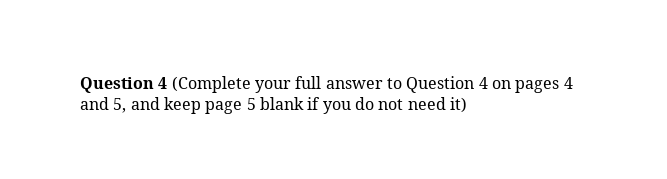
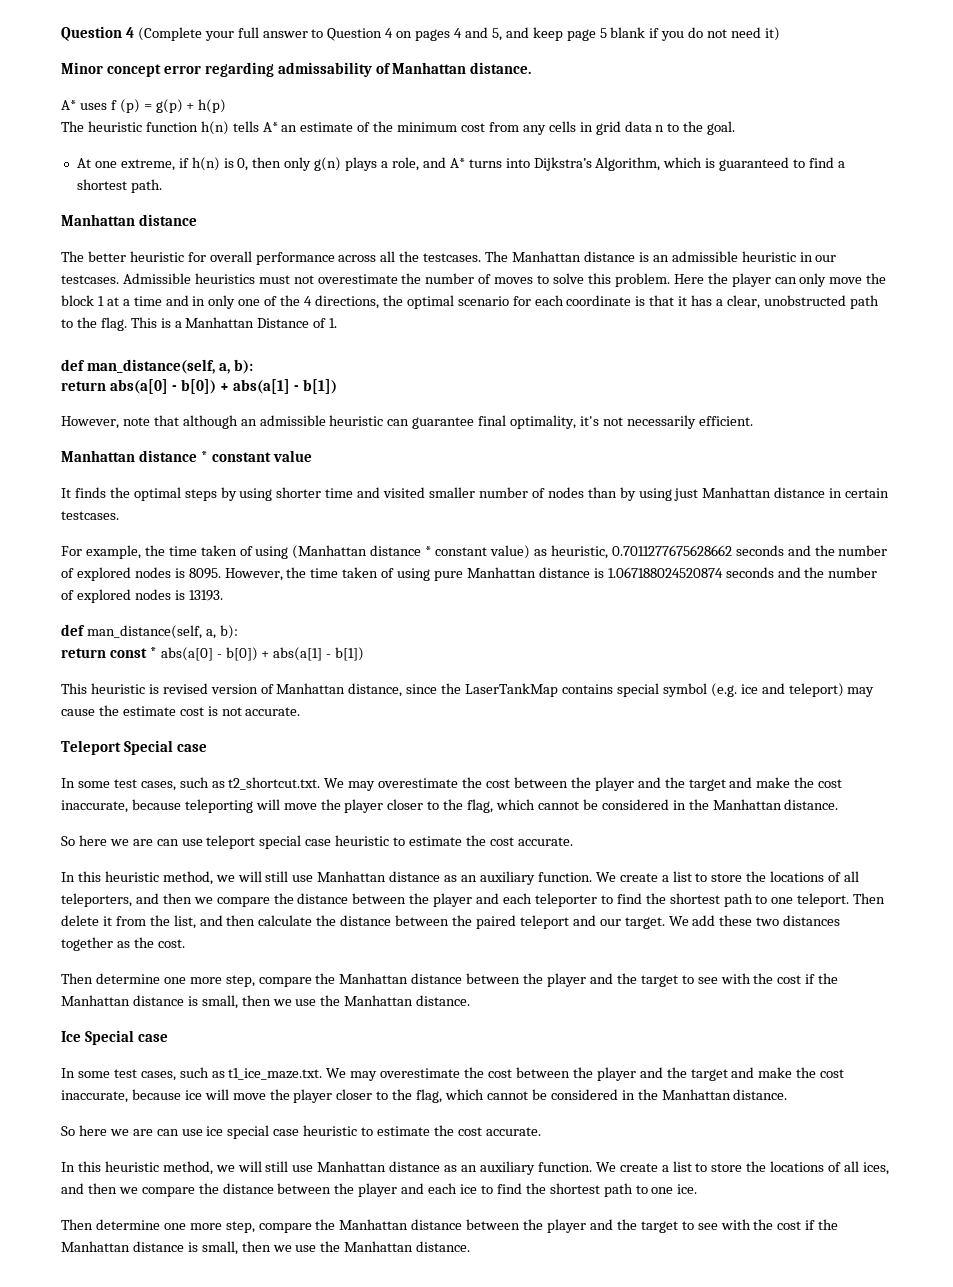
+ Minor concept error regarding admissability of Manhattan distance.
+ A* uses f (p) = g(p) + h(p)
+ The heuristic function h(n) tells A* an estimate of the minimum cost from any cells in grid data n to the goal.
+ At one extreme, if h(n) is 0, then only g(n) plays a role, and A* turns into Dijkstra’s Algorithm, which is guaranteed to find a shortest path.
+ Manhattan distance
+ The better heuristic for overall performance across all the testcases. The Manhattan distance is an admissible heuristic in our testcases. Admissible heuristics must not overestimate the number of moves to solve this problem. Here the player can only move the block 1 at a time and in only one of the 4 directions, the optimal scenario for each coordinate is that it has a clear, unobstructed path to the flag. This is a Manhattan Distance of 1.
+ def man_distance(self, a, b):
+ return abs(a[0] - b[0]) + abs(a[1] - b[1])
+ However, note that although an admissible heuristic can guarantee final optimality, it's not necessarily efficient.
+ Manhattan distance * constant value
+ It finds the optimal steps by using shorter time and visited smaller number of nodes than by using just Manhattan distance in certain testcases.
+ For example, the time taken of using (Manhattan distance * constant value) as heuristic, 0.7011277675628662 seconds and the number of explored nodes is 8095. However, the time taken of using pure Manhattan distance is 1.067188024520874 seconds and the number of explored nodes is 13193.
+ def man_distance(self, a, b):
+ return const * abs(a[0] - b[0]) + abs(a[1] - b[1])
+ This heuristic is revised version of Manhattan distance, since the LaserTankMap contains special symbol (e.g. ice and teleport) may cause the estimate cost is not accurate.
+ Teleport Special case
+ In some test cases, such as t2_shortcut.txt. We may overestimate the cost between the player and the target and make the cost inaccurate, because teleporting will move the player closer to the flag, which cannot be considered in the Manhattan distance.
+ So here we are can use teleport special case heuristic to estimate the cost accurate.
+ In this heuristic method, we will still use Manhattan distance as an auxiliary function. We create a list to store the locations of all teleporters, and then we compare the distance between the player and each teleporter to find the shortest path to one teleport. Then delete it from the list, and then calculate the distance between the paired teleport and our target. We add these two distances together as the cost.
+ Then determine one more step, compare the Manhattan distance between the player and the target to see with the cost if the Manhattan distance is small, then we use the Manhattan distance.
+ Ice Special case
+ In some test cases, such as t1_ice_maze.txt. We may overestimate the cost between the player and the target and make the cost inaccurate, because ice will move the player closer to the flag, which cannot be considered in the Manhattan distance.
+ So here we are can use ice special case heuristic to estimate the cost accurate.
+ In this heuristic method, we will still use Manhattan distance as an auxiliary function. We create a list to store the locations of all ices, and then we compare the distance between the player and each ice to find the shortest path to one ice.
+ Then determine one more step, compare the Manhattan distance between the player and the target to see with the cost if the Manhattan distance is small, then we use the Manhattan distance.

